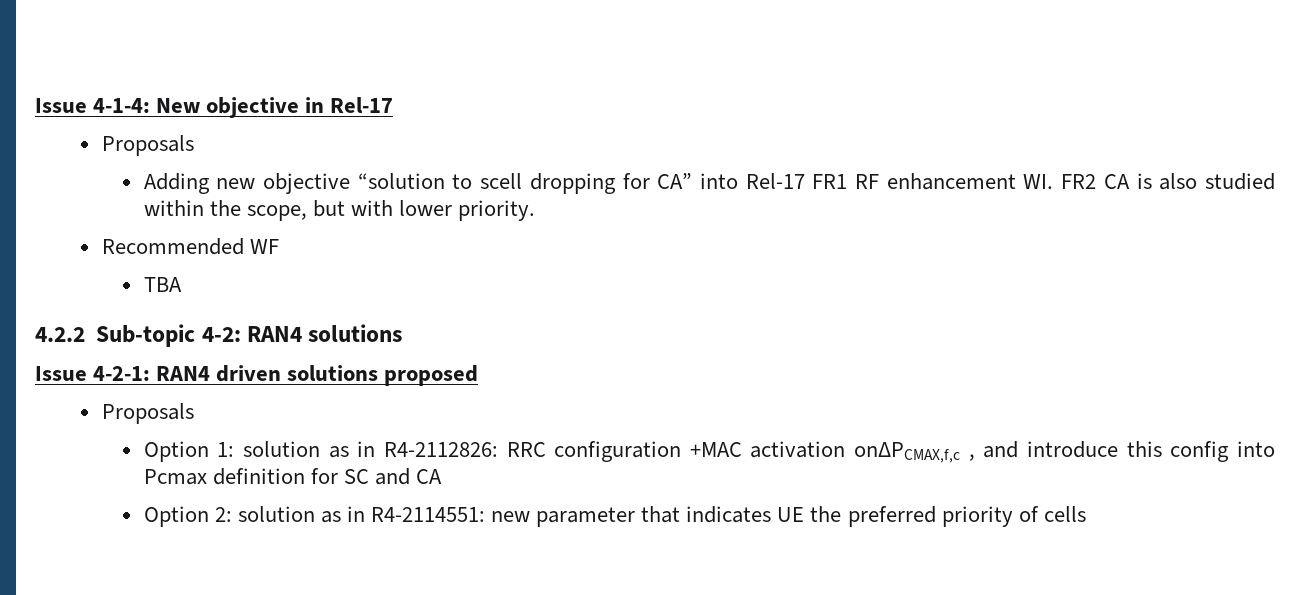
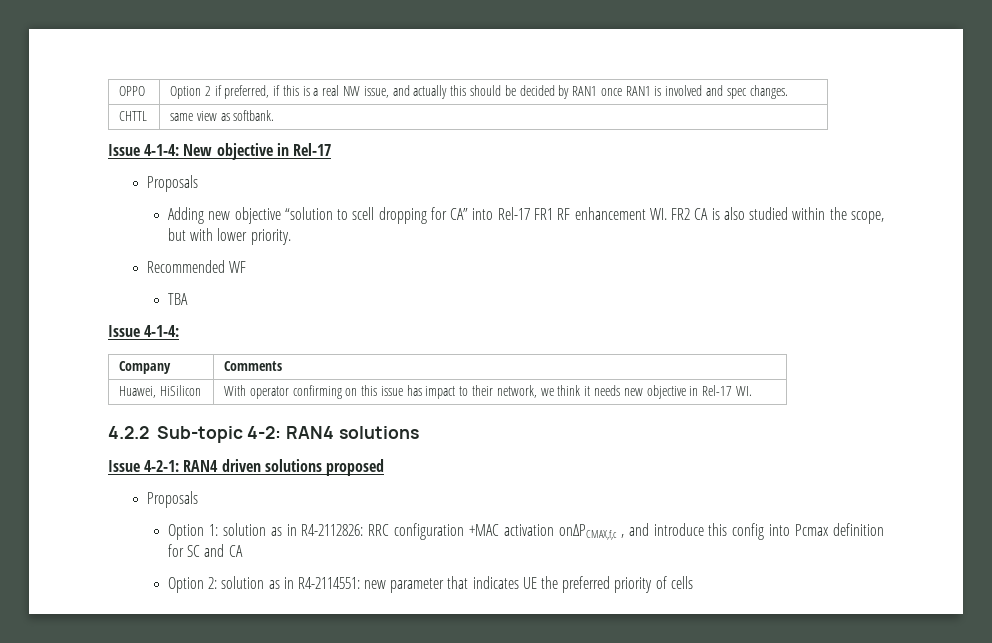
+ OPPO | Option 2 if preferred, if this is a real NW issue, and actually this should be decided by RAN1 once RAN1 is involved and spec changes.
+ CHTTL | same view as softbank.
  TBA
+ Issue 4-1-4:
+ Company | Comments
+ Huawei, HiSilicon | With operator confirming on this issue has impact to their network, we think it needs new objective in Rel-17 WI.

